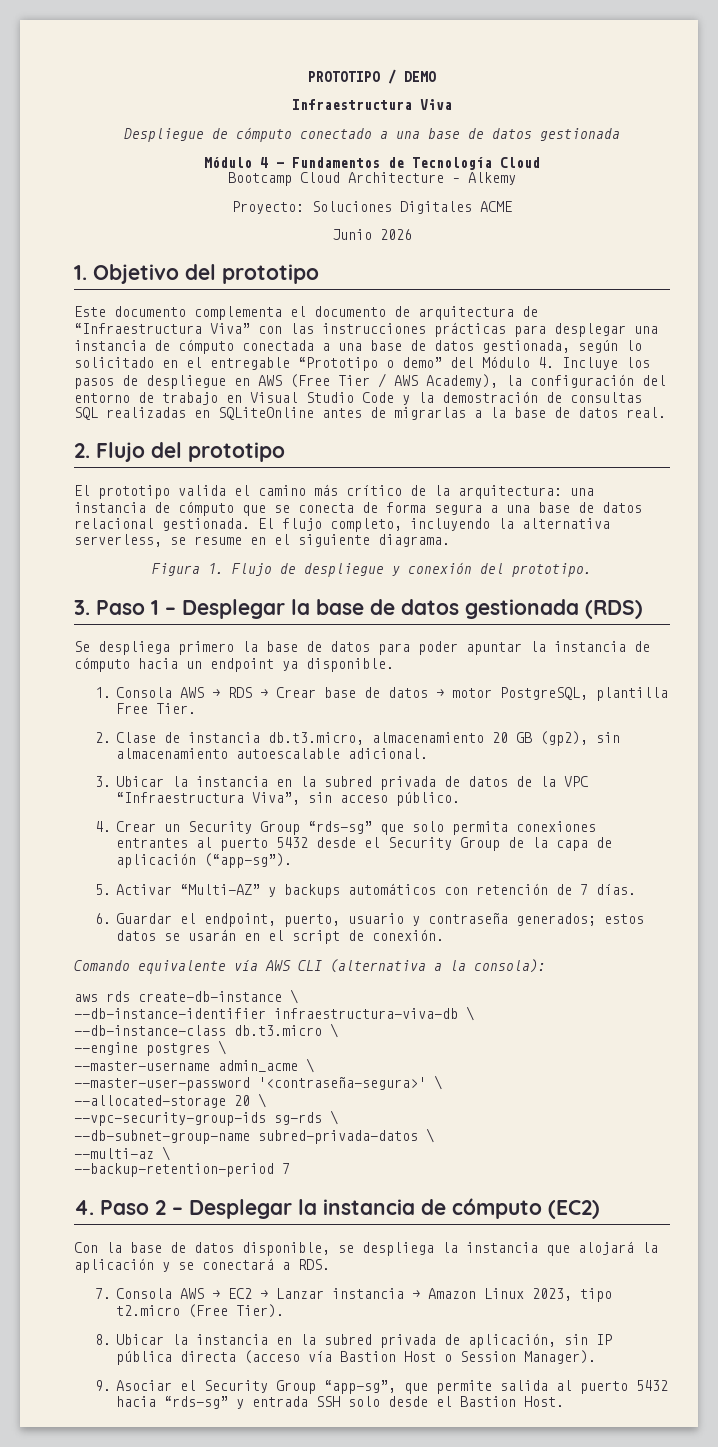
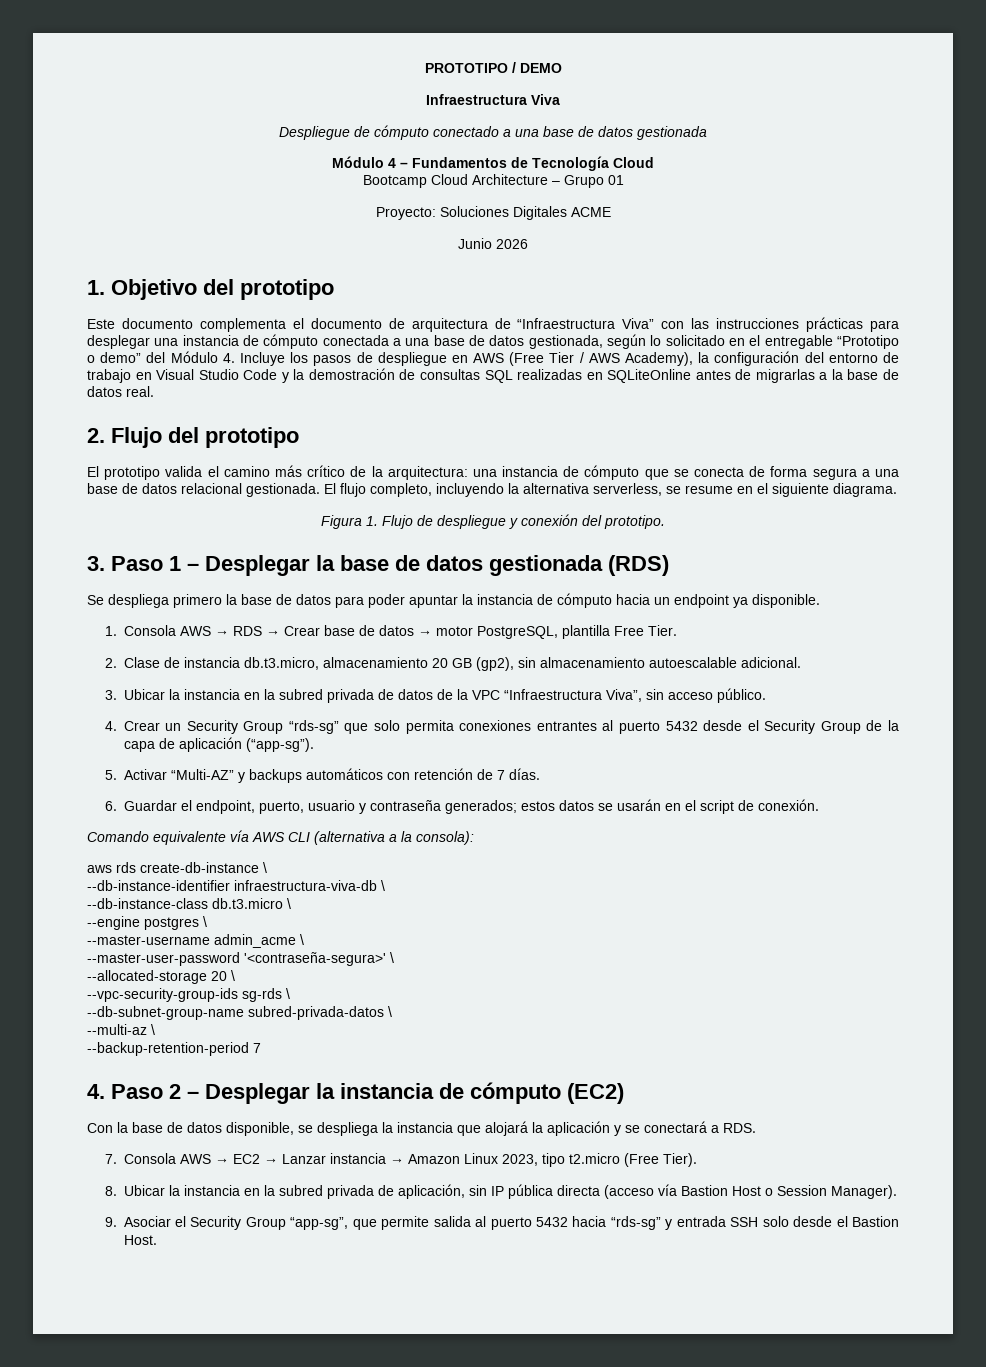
- Bootcamp Cloud Architecture – Alkemy
+ Bootcamp Cloud Architecture – Grupo 01

